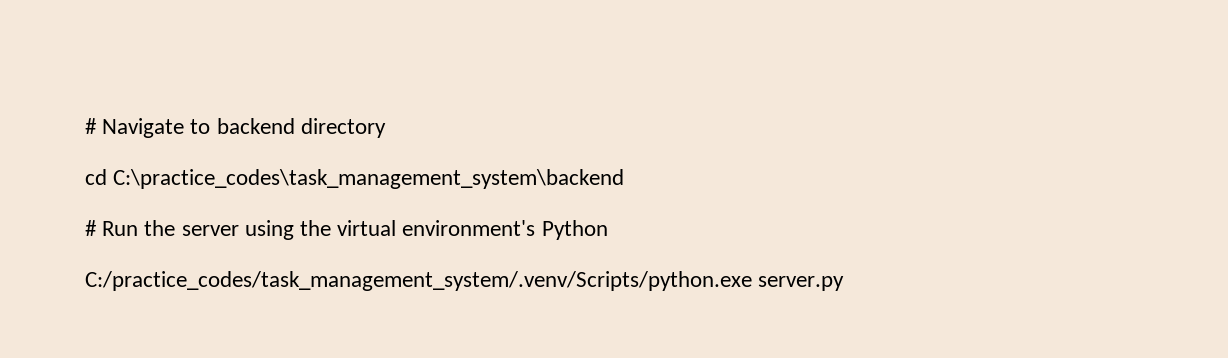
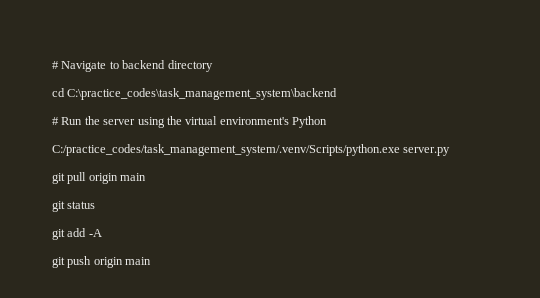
+ git pull origin main
+ git status
+ git add -A
+ git push origin main

